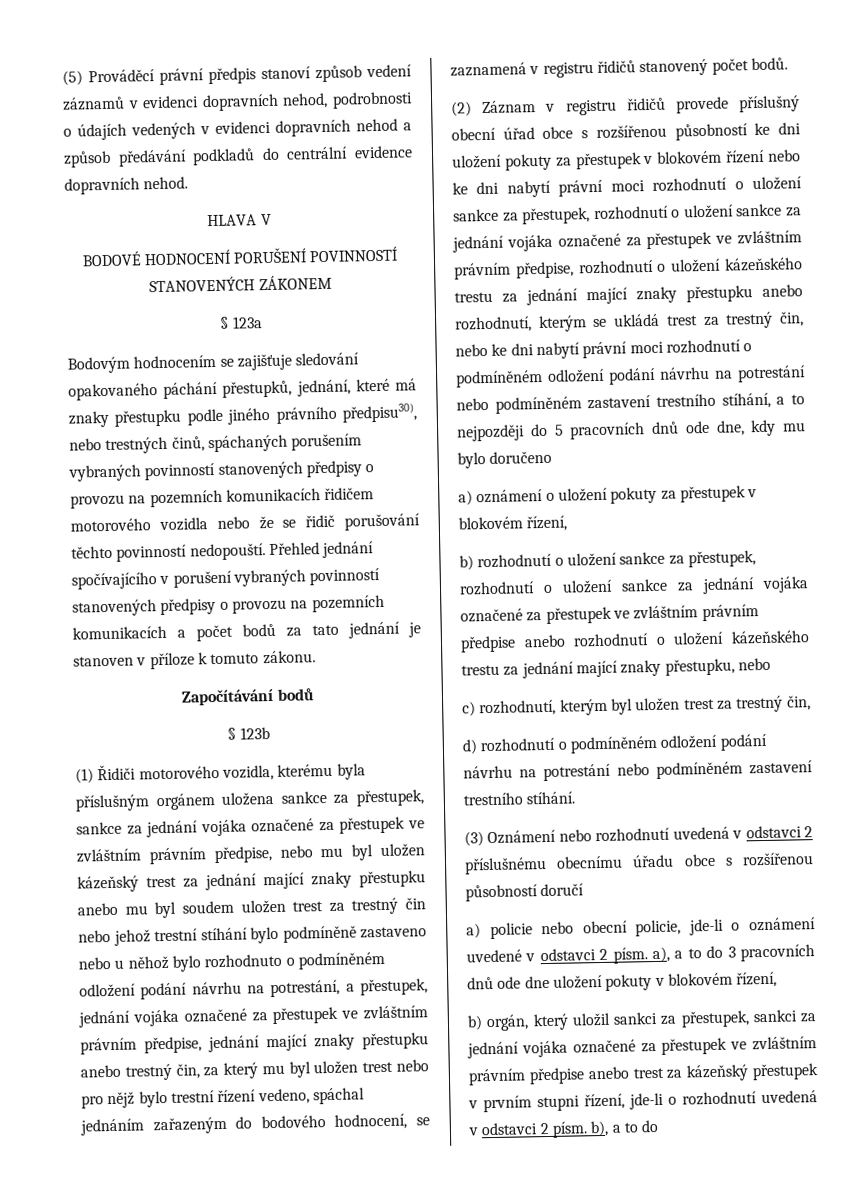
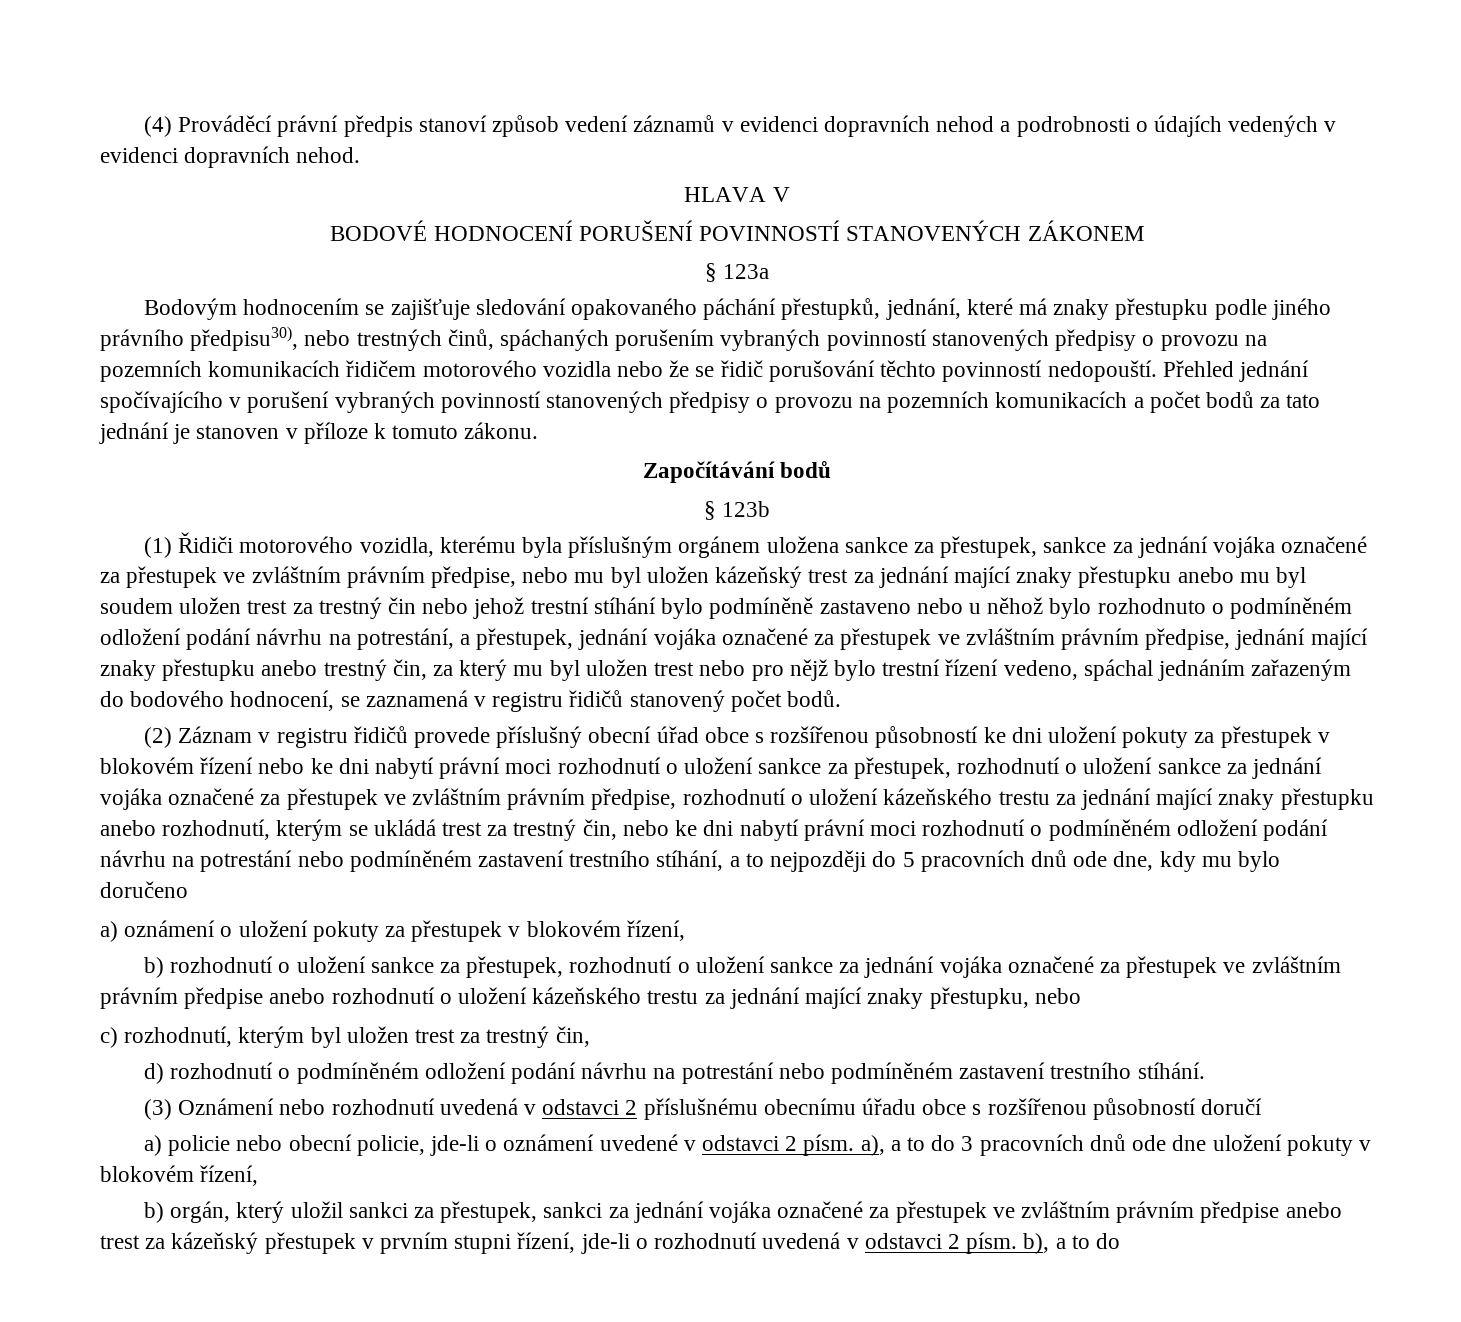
- (5) Prováděcí právní předpis stanoví způsob vedení záznamů v evidenci dopravních nehod, podrobnosti o údajích vedených v evidenci dopravních nehod a způsob předávání podkladů do centrální evidence dopravních nehod.
+ (4) Prováděcí právní předpis stanoví způsob vedení záznamů v evidenci dopravních nehod a podrobnosti o údajích vedených v evidenci dopravních nehod.

